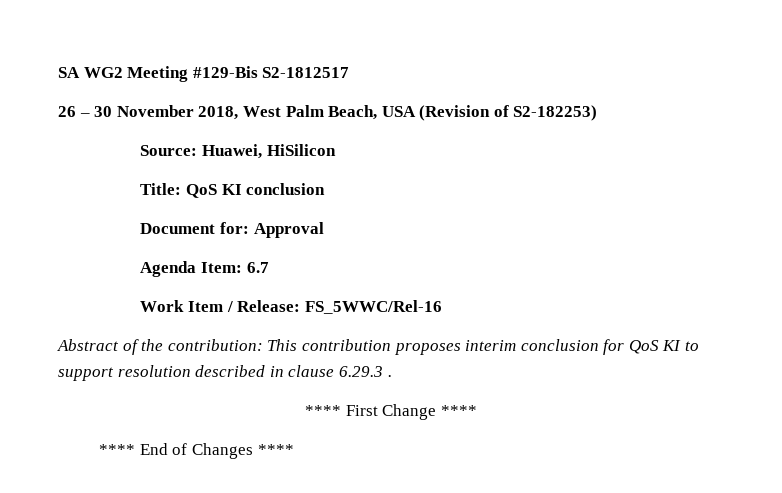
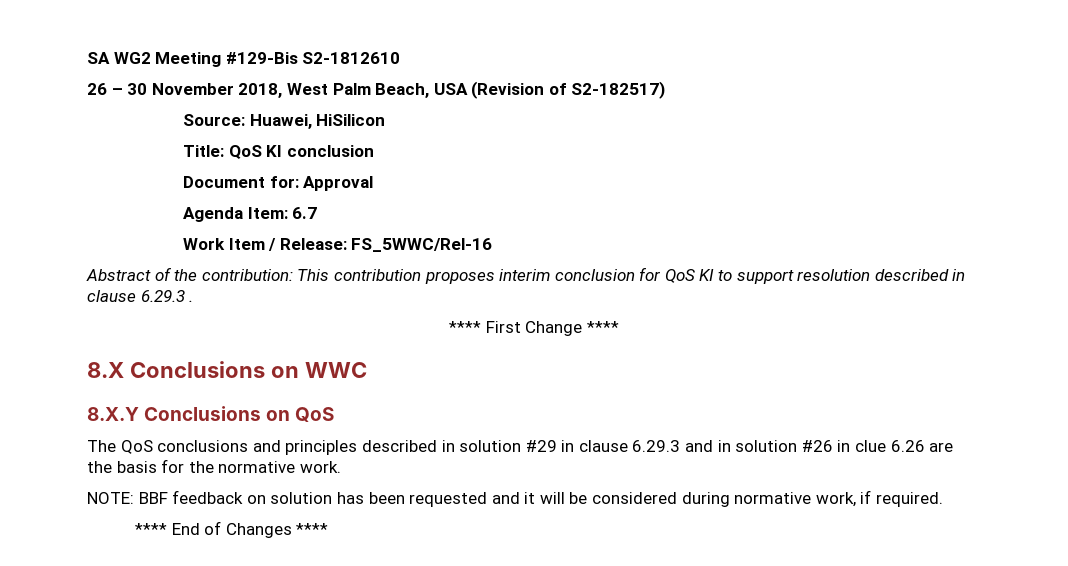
- SA WG2 Meeting #129-Bis S2-1812517
+ SA WG2 Meeting #129-Bis S2-1812610
- 26 – 30 November 2018, West Palm Beach, USA (Revision of S2-182253)
+ 26 – 30 November 2018, West Palm Beach, USA (Revision of S2-182517)
+ 8.X Conclusions on WWC
+ 8.X.Y Conclusions on QoS
+ The QoS conclusions and principles described in solution #29 in clause 6.29.3 and in solution #26 in clue 6.26 are the basis for the normative work.
+ NOTE: BBF feedback on solution has been requested and it will be considered during normative work, if required.

